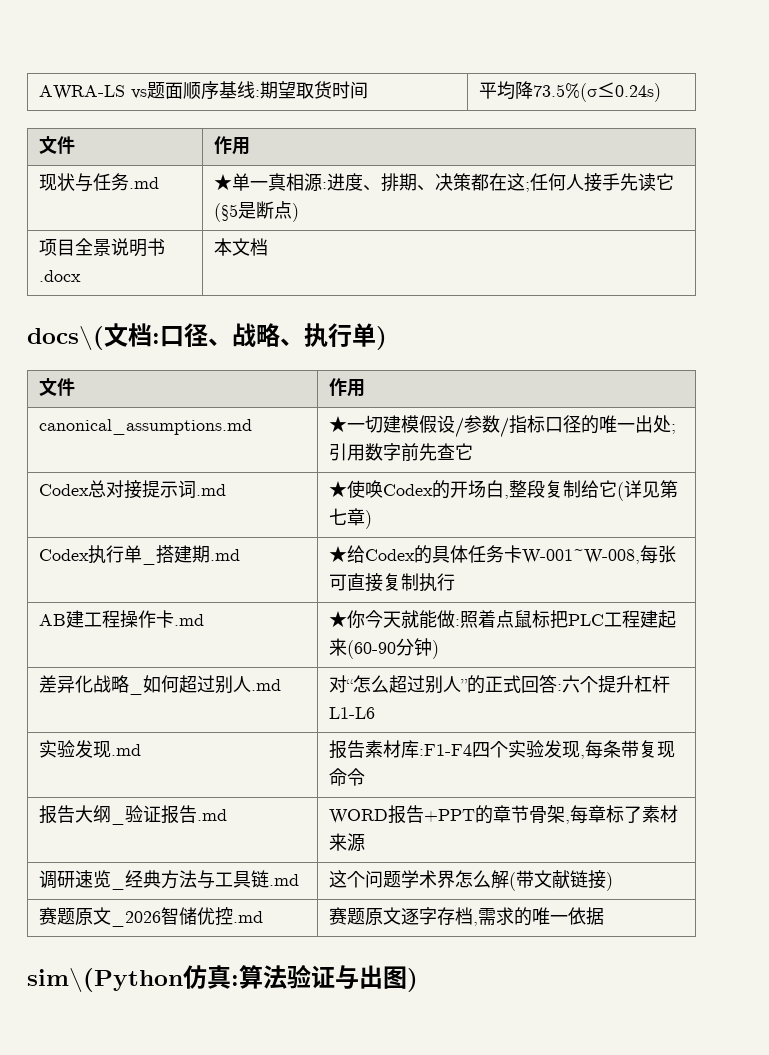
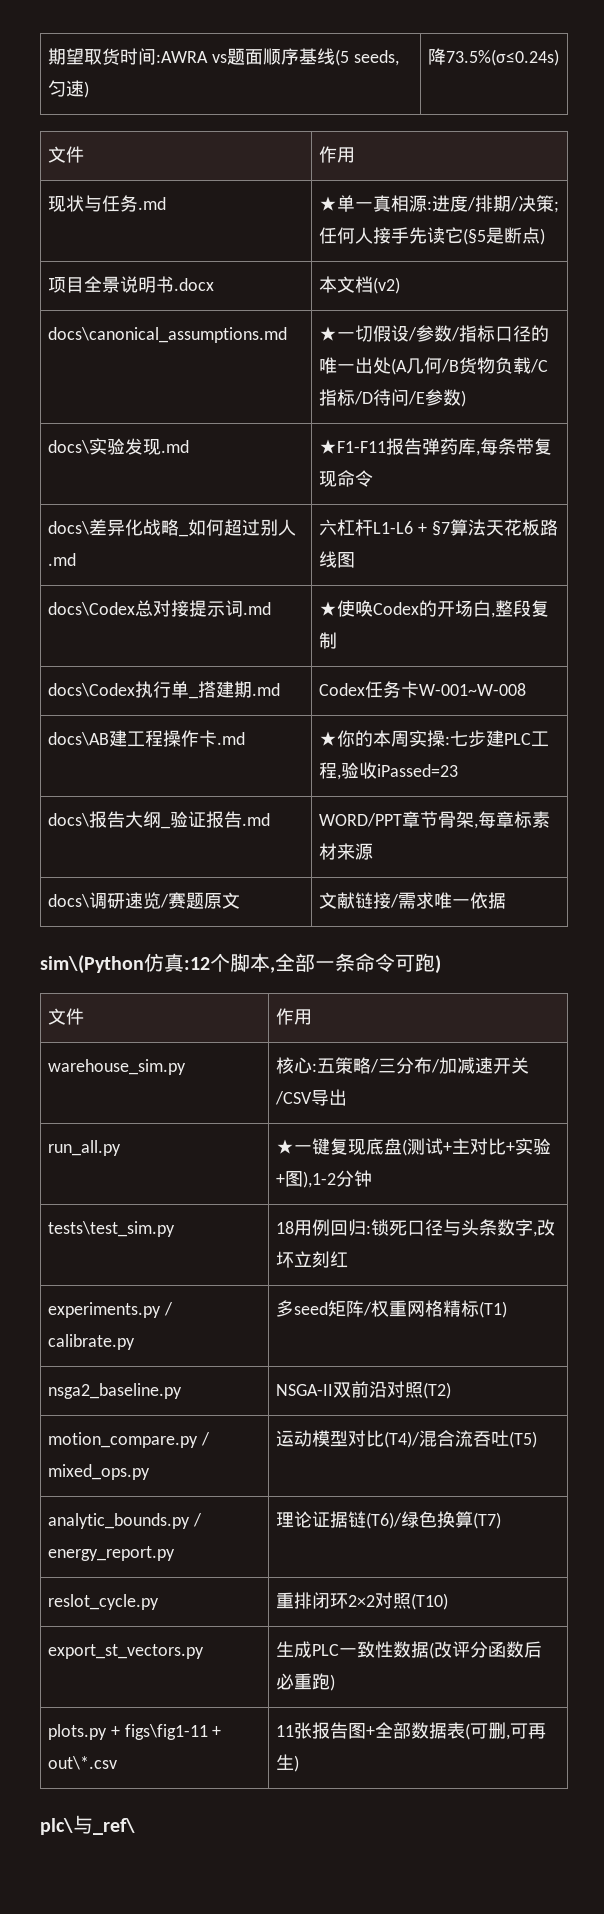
- AWRA-LS vs题面顺序基线:期望取货时间 | 平均降73.5%(σ≤0.24s)
+ 期望取货时间:AWRA vs题面顺序基线(5 seeds,匀速) | 降73.5%(σ≤0.24s)
- 现状与任务.md | ★单一真相源:进度、排期、决策都在这;任何人接手先读它(§5是断点)
+ 现状与任务.md | ★单一真相源:进度/排期/决策;任何人接手先读它(§5是断点)
- 项目全景说明书.docx | 本文档
- docs\(文档:口径、战略、执行单)
- 文件 | 作用
- canonical_assumptions.md | ★一切建模假设/参数/指标口径的唯一出处;引用数字前先查它
- Codex总对接提示词.md | ★使唤Codex的开场白,整段复制给它(详见第七章)
- Codex执行单_搭建期.md | ★给Codex的具体任务卡W-001~W-008,每张可直接复制执行
- AB建工程操作卡.md | ★你今天就能做:照着点鼠标把PLC工程建起来(60-90分钟)
- 差异化战略_如何超过别人.md | 对“怎么超过别人”的正式回答:六个提升杠杆L1-L6
- 实验发现.md | 报告素材库:F1-F4四个实验发现,每条带复现命令
- 报告大纲_验证报告.md | WORD报告+PPT的章节骨架,每章标了素材来源
+ 项目全景说明书.docx | 本文档(v2)
+ docs\canonical_assumptions.md | ★一切假设/参数/指标口径的唯一出处(A几何/B货物负载/C指标/D待问/E参数)
+ docs\实验发现.md | ★F1-F11报告弹药库,每条带复现命令
+ docs\差异化战略_如何超过别人.md | 六杠杆L1-L6 + §7算法天花板路线图
+ docs\Codex总对接提示词.md | ★使唤Codex的开场白,整段复制
+ docs\Codex执行单_搭建期.md | Codex任务卡W-001~W-008
+ docs\AB建工程操作卡.md | ★你的本周实操:七步建PLC工程,验收iPassed=23
+ docs\报告大纲_验证报告.md | WORD/PPT章节骨架,每章标素材来源
- 调研速览_经典方法与工具链.md | 这个问题学术界怎么解(带文献链接)
- 赛题原文_2026智储优控.md | 赛题原文逐字存档,需求的唯一依据
- sim\(Python仿真:算法验证与出图)
+ docs\调研速览/赛题原文 | 文献链接/需求唯一依据
+ sim\(Python仿真:12个脚本,全部一条命令可跑)
+ 文件 | 作用
+ warehouse_sim.py | 核心:五策略/三分布/加减速开关/CSV导出
+ run_all.py | ★一键复现底盘(测试+主对比+实验+图),1-2分钟
+ tests\test_sim.py | 18用例回归:锁死口径与头条数字,改坏立刻红
+ experiments.py / calibrate.py | 多seed矩阵/权重网格精标(T1)
+ nsga2_baseline.py | NSGA-II双前沿对照(T2)
+ motion_compare.py / mixed_ops.py | 运动模型对比(T4)/混合流吞吐(T5)
+ analytic_bounds.py / energy_report.py | 理论证据链(T6)/绿色换算(T7)
+ reslot_cycle.py | 重排闭环2×2对照(T10)
+ export_st_vectors.py | 生成PLC一致性数据(改评分函数后必重跑)
+ plots.py + figs\fig1-11 + out\*.csv | 11张报告图+全部数据表(可删,可再生)
+ plc\与_ref\

